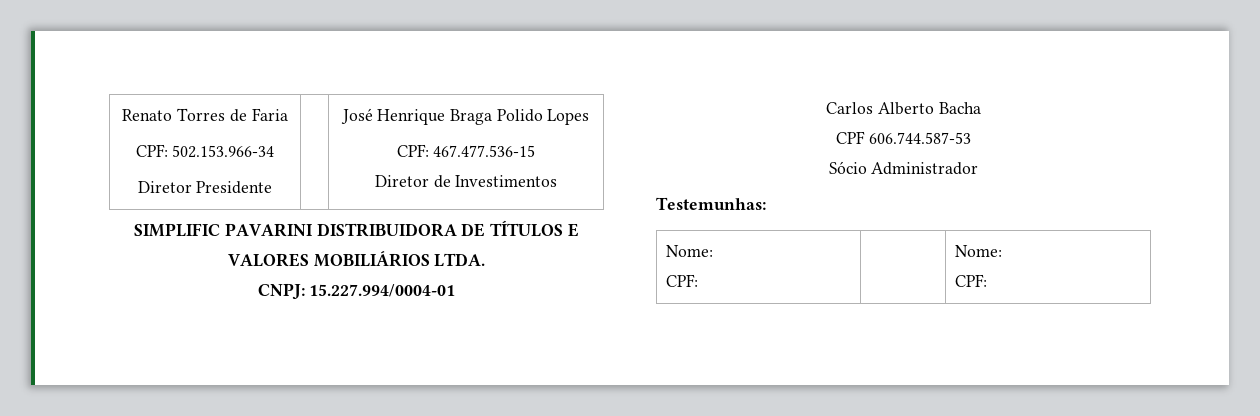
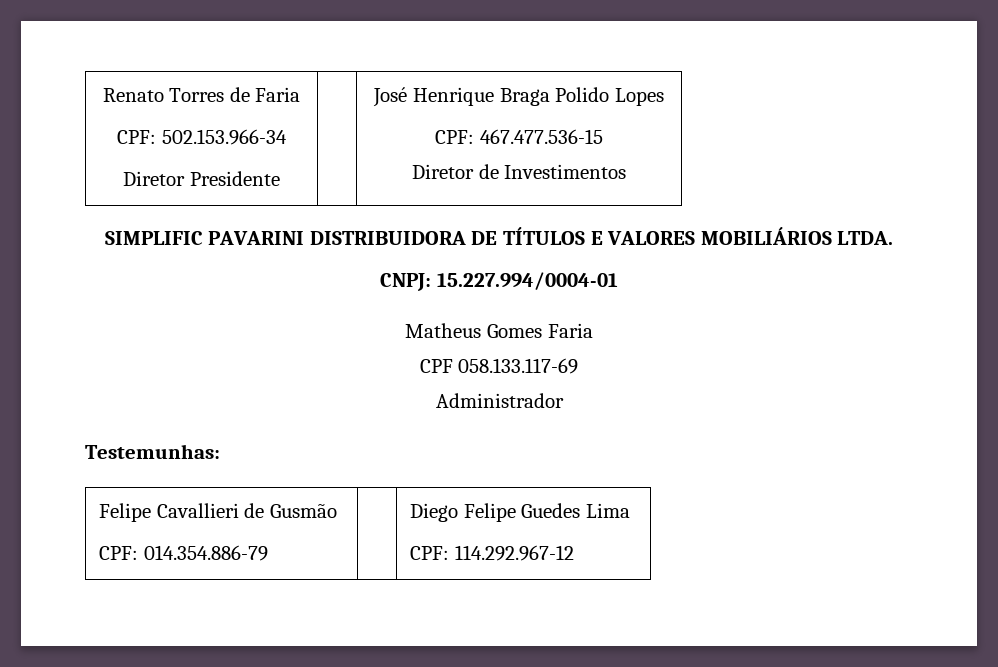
- Carlos Alberto Bacha
+ Matheus Gomes Faria
- CPF 606.744.587-53
- Sócio Administrador
+ CPF 058.133.117-69
+ Administrador
  Testemunhas:
- Nome:
- CPF: | | Nome:
- CPF:
+ Felipe Cavallieri de Gusmão
+ CPF: 014.354.886-79 | | Diego Felipe Guedes Lima
+ CPF: 114.292.967-12

